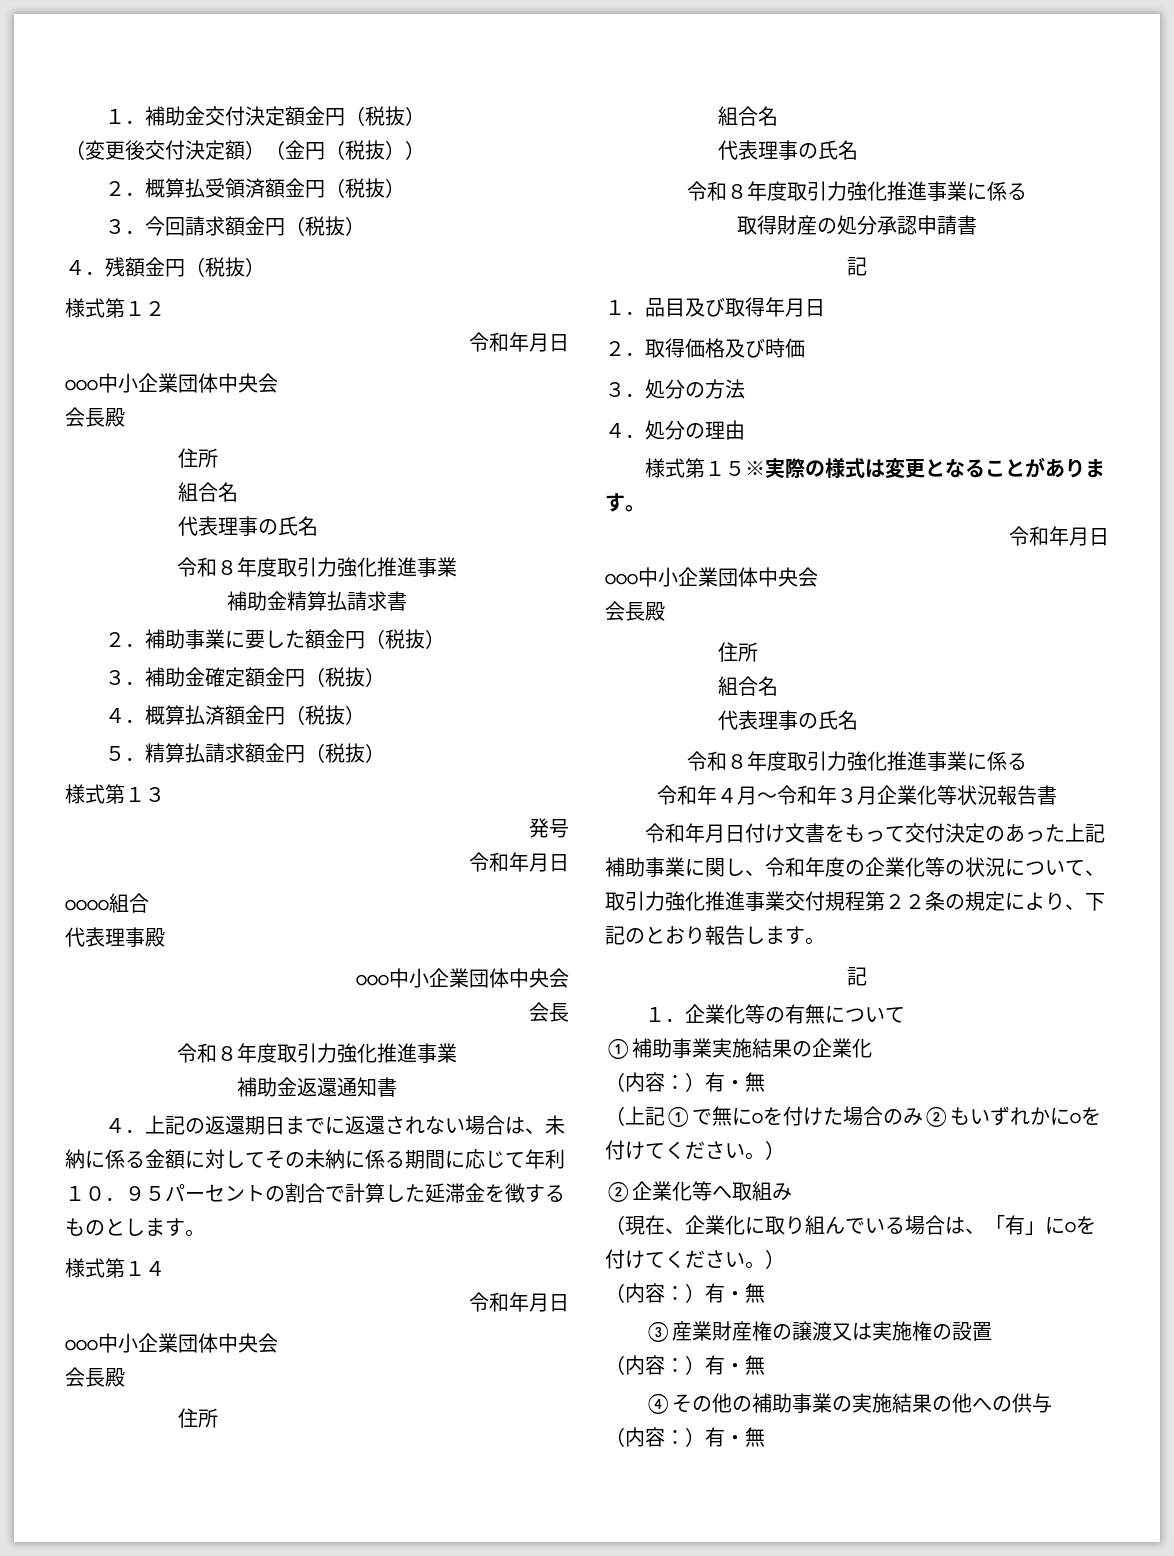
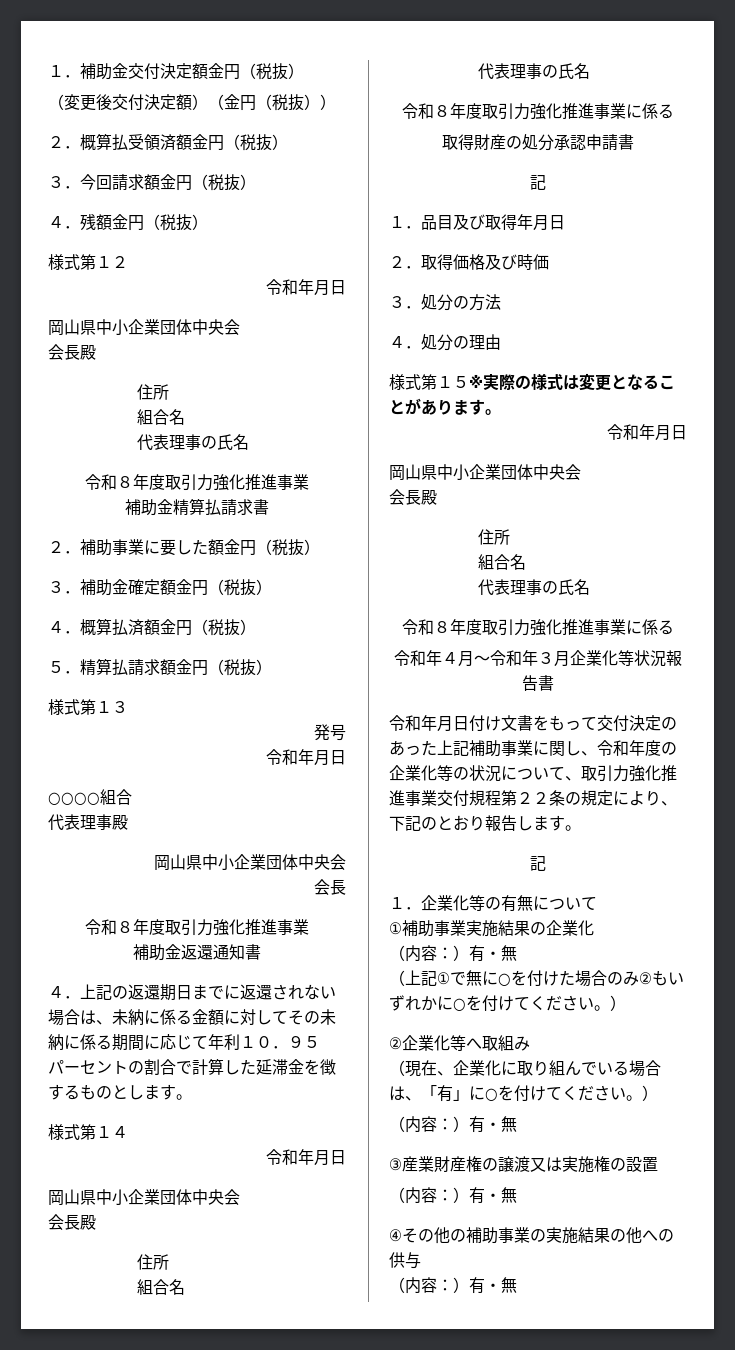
  様式第１２
  令和年月日
- ○○○中小企業団体中央会
+ 岡山県中小企業団体中央会
  代表理事殿
- ○○○中小企業団体中央会
+ 岡山県中小企業団体中央会
  様式第１４
  令和年月日
- ○○○中小企業団体中央会
+ 岡山県中小企業団体中央会
  様式第１５※実際の様式は変更となることがあります。
  令和年月日
- ○○○中小企業団体中央会
+ 岡山県中小企業団体中央会

